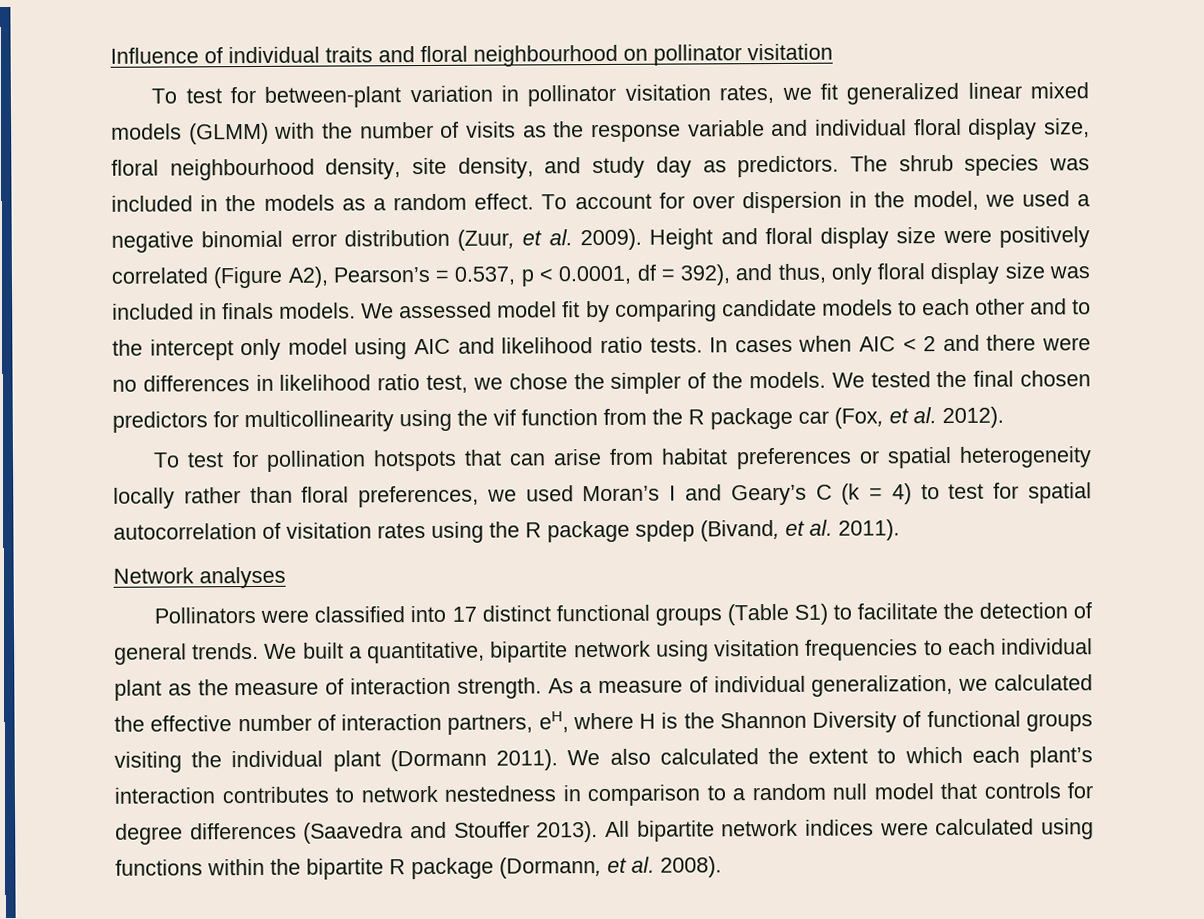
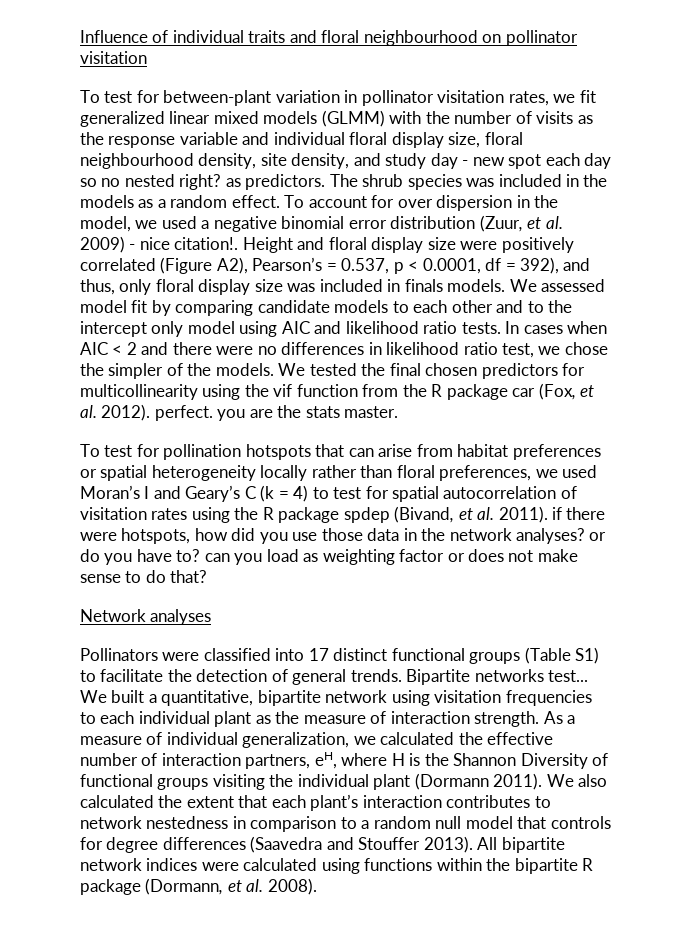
- To test for between-plant variation in pollinator visitation rates, we fit generalized linear mixed models (GLMM) with the number of visits as the response variable and individual floral display size, floral neighbourhood density, site density, and study day as predictors.
+ To test for between-plant variation in pollinator visitation rates, we fit generalized linear mixed models (GLMM) with the number of visits as the response variable and individual floral display size, floral neighbourhood density, site density, and study day - new spot each day so no nested right? as predictors.
- To account for over dispersion in the model, we used a negative binomial error distribution (Zuur, et al. 2009).
+ To account for over dispersion in the model, we used a negative binomial error distribution (Zuur, et al. 2009) - nice citation!.
- We tested the final chosen predictors for multicollinearity using the vif function from the R package car (Fox, et al. 2012).
+ We tested the final chosen predictors for multicollinearity using the vif function from the R package car (Fox, et al. 2012). perfect. you are the stats master.
- To test for pollination hotspots that can arise from habitat preferences or spatial heterogeneity locally rather than floral preferences, we used Moran’s I and Geary’s C (k = 4) to test for spatial autocorrelation of visitation rates using the R package spdep (Bivand, et al. 2011).
+ To test for pollination hotspots that can arise from habitat preferences or spatial heterogeneity locally rather than floral preferences, we used Moran’s I and Geary’s C (k = 4) to test for spatial autocorrelation of visitation rates using the R package spdep (Bivand, et al. 2011). if there were hotspots, how did you use those data in the network analyses? or do you have to? can you load as weighting factor or does not make sense to do that?
+ Bipartite networks test...
- We also calculated the extent to which each plant’s interaction contributes to network nestedness in comparison to a random null model that controls for degree differences (Saavedra and Stouffer 2013).
+ We also calculated the extent that each plant’s interaction contributes to network nestedness in comparison to a random null model that controls for degree differences (Saavedra and Stouffer 2013).

